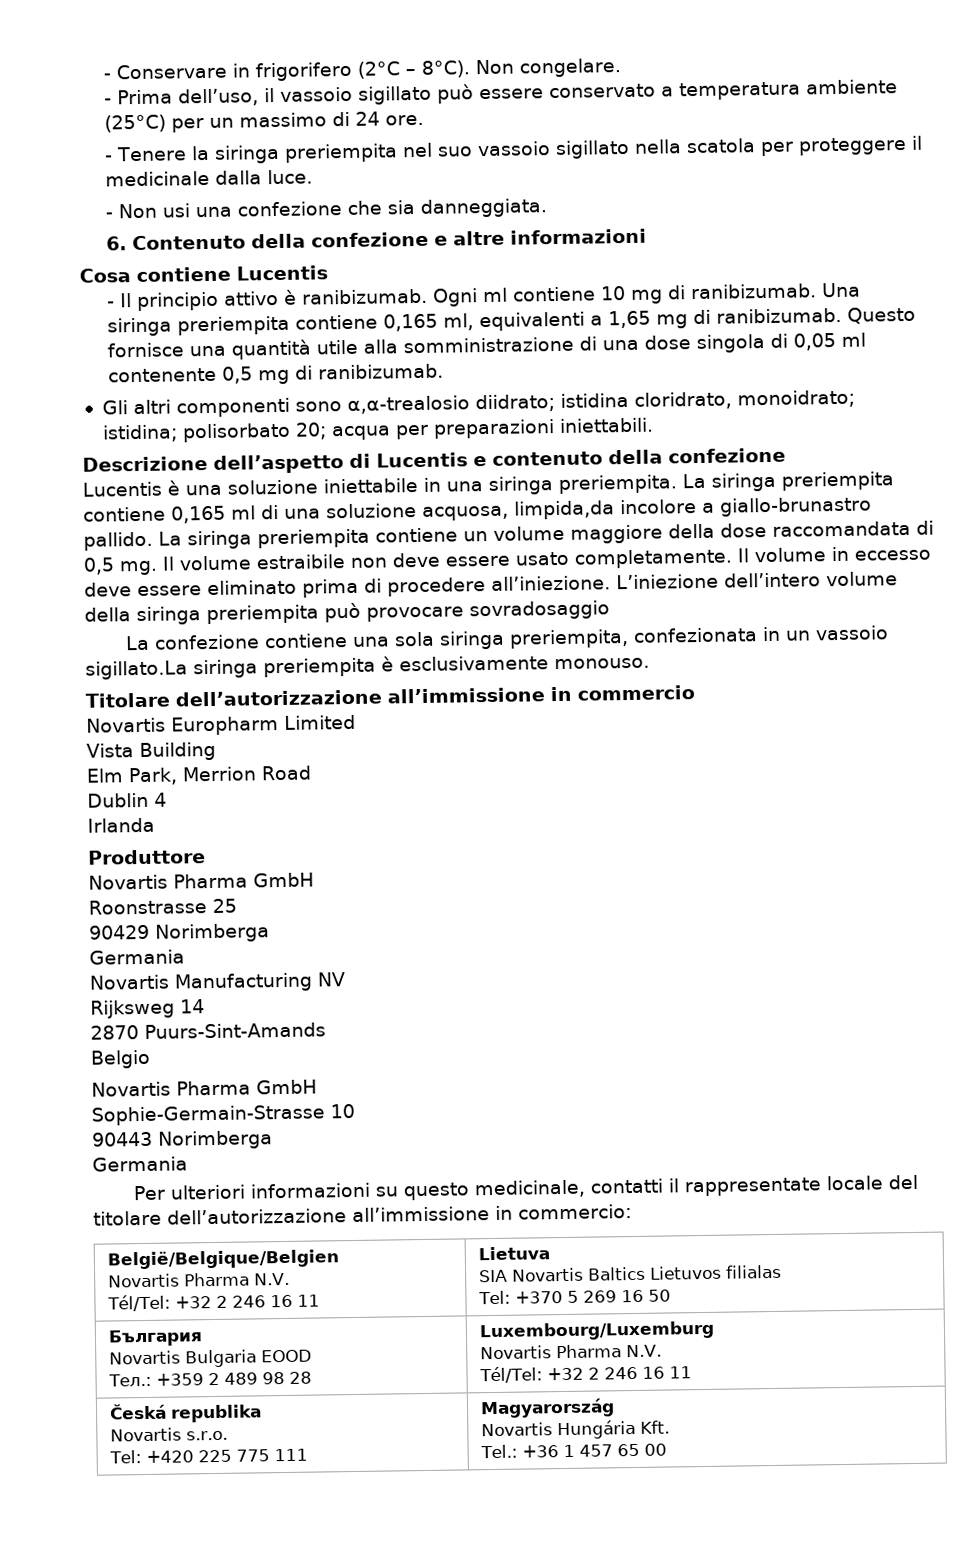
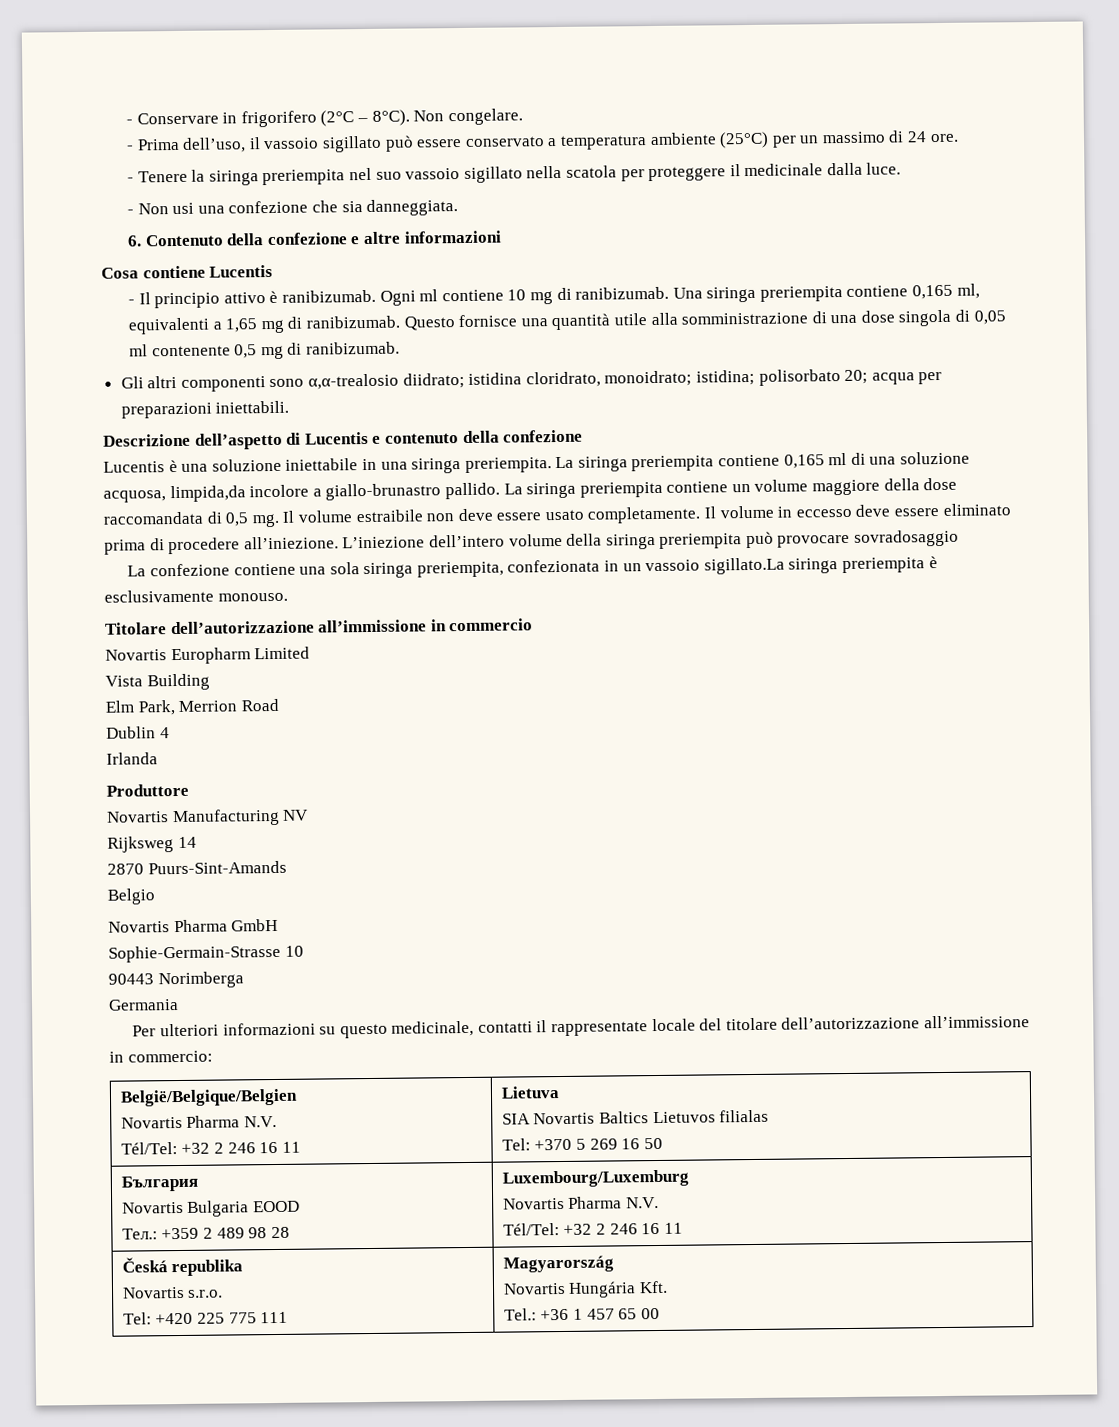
  Produttore
- Novartis Pharma GmbH
- Roonstrasse 25
- 90429 Norimberga
- Germania

